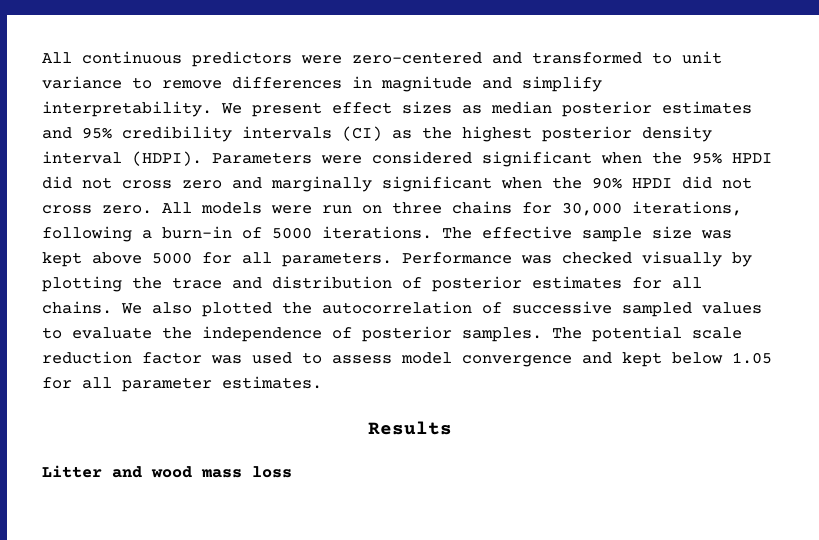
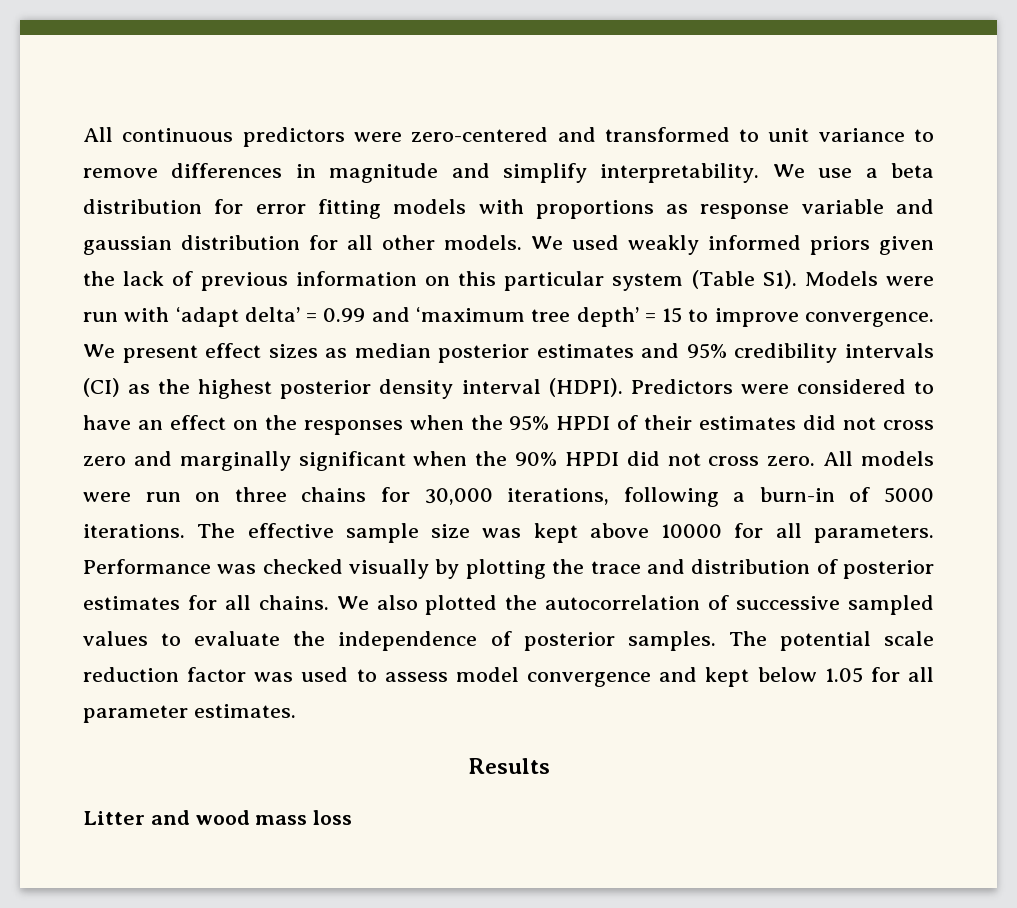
- We present effect sizes as median posterior estimates and 95% credibility intervals (CI) as the highest posterior density interval (HDPI).
+ We use a beta distribution for error fitting models with proportions as response variable and gaussian distribution for all other models. We used weakly informed priors given the lack of previous information on this particular system (Table S1). Models were run with ‘adapt delta’ = 0.99 and ‘maximum tree depth’ = 15 to improve convergence. We present effect sizes as median posterior estimates and 95% credibility intervals (CI) as the highest posterior density interval (HDPI).
- Parameters were considered significant when the 95% HPDI did not cross zero and marginally significant when the 90% HPDI did not cross zero.
+ Predictors were considered to have an effect on the responses when the 95% HPDI of their estimates did not cross zero and marginally significant when the 90% HPDI did not cross zero.
- The effective sample size was kept above 5000 for all parameters.
+ The effective sample size was kept above 10000 for all parameters.

